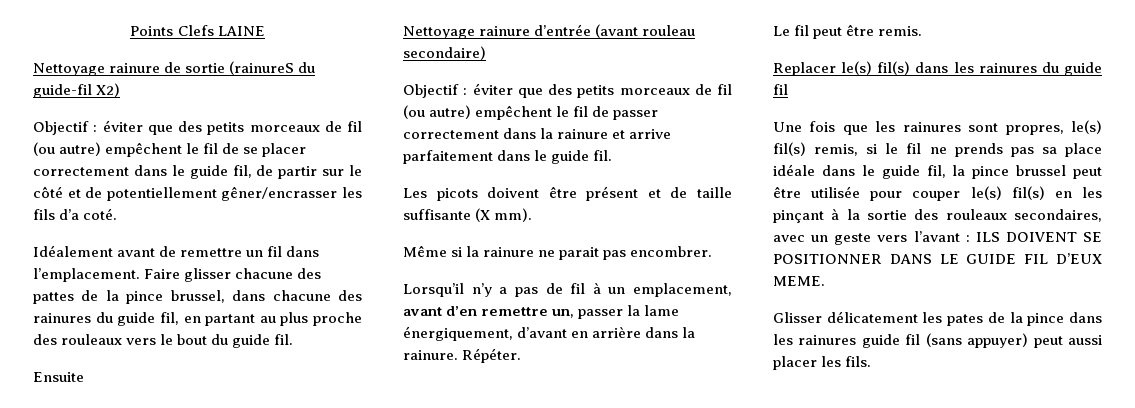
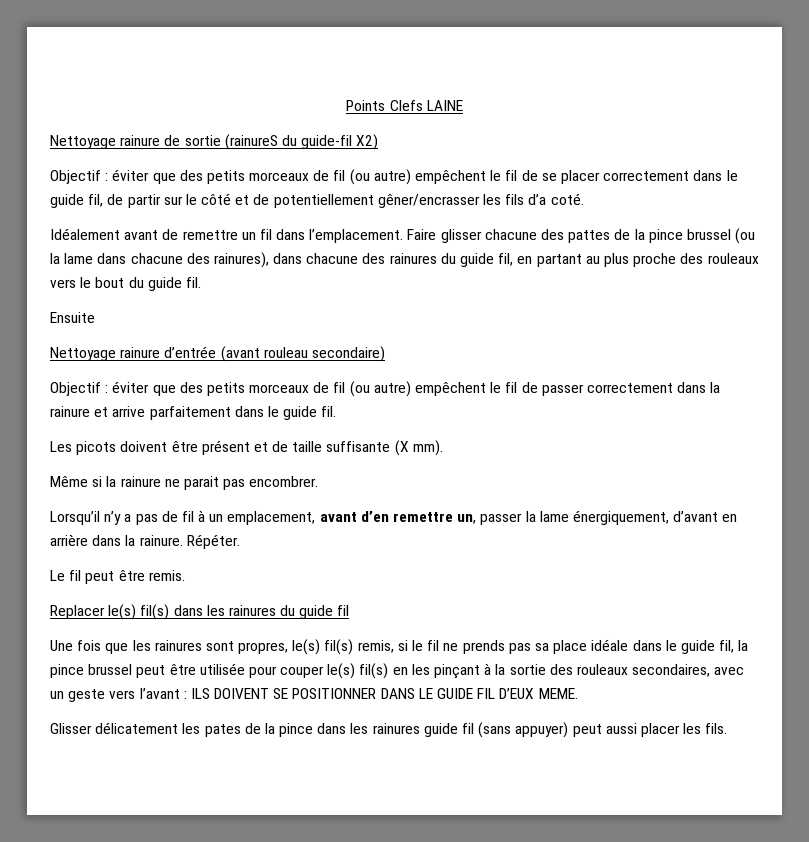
- Faire glisser chacune des pattes de la pince brussel, dans chacune des rainures du guide fil, en partant au plus proche des rouleaux vers le bout du guide fil.
+ Faire glisser chacune des pattes de la pince brussel (ou la lame dans chacune des rainures), dans chacune des rainures du guide fil, en partant au plus proche des rouleaux vers le bout du guide fil.

